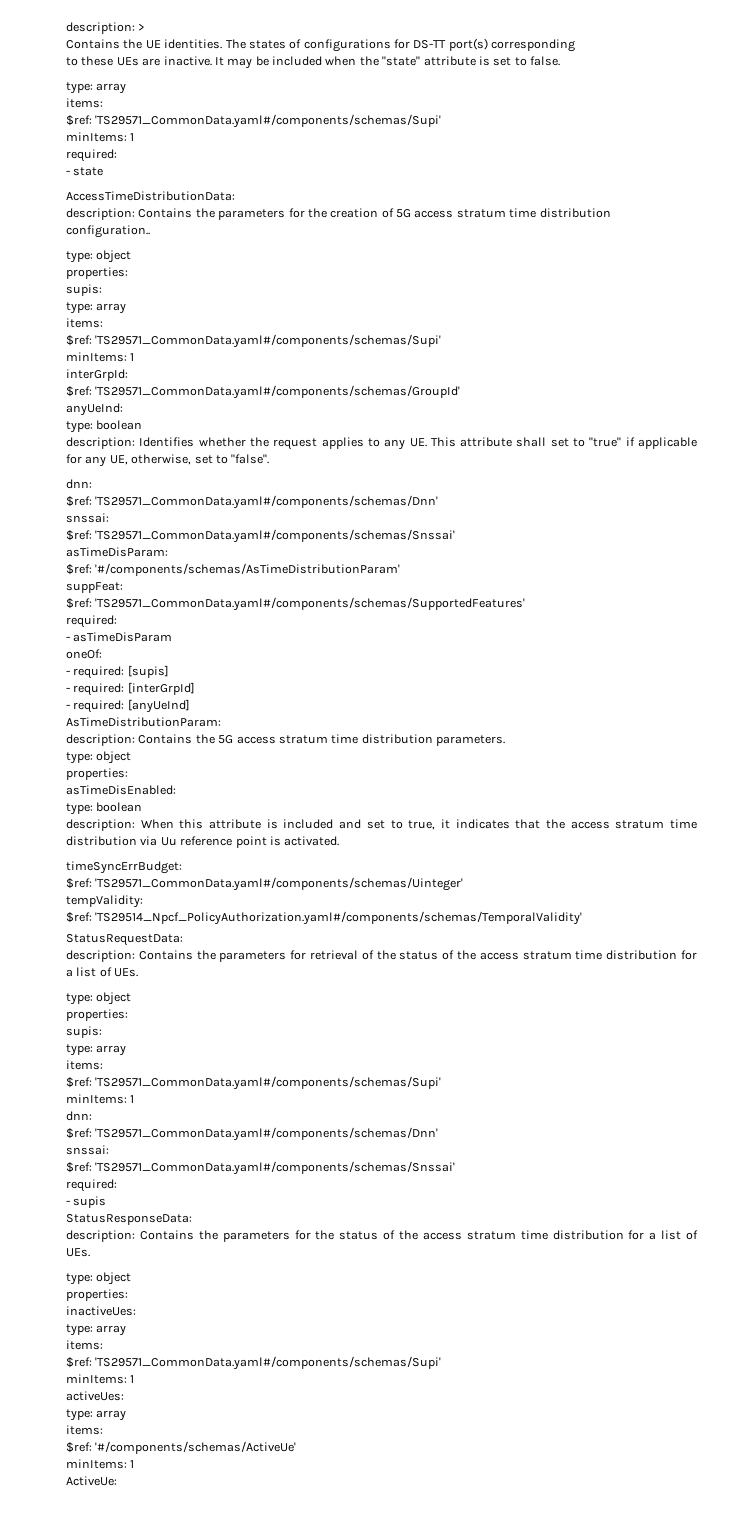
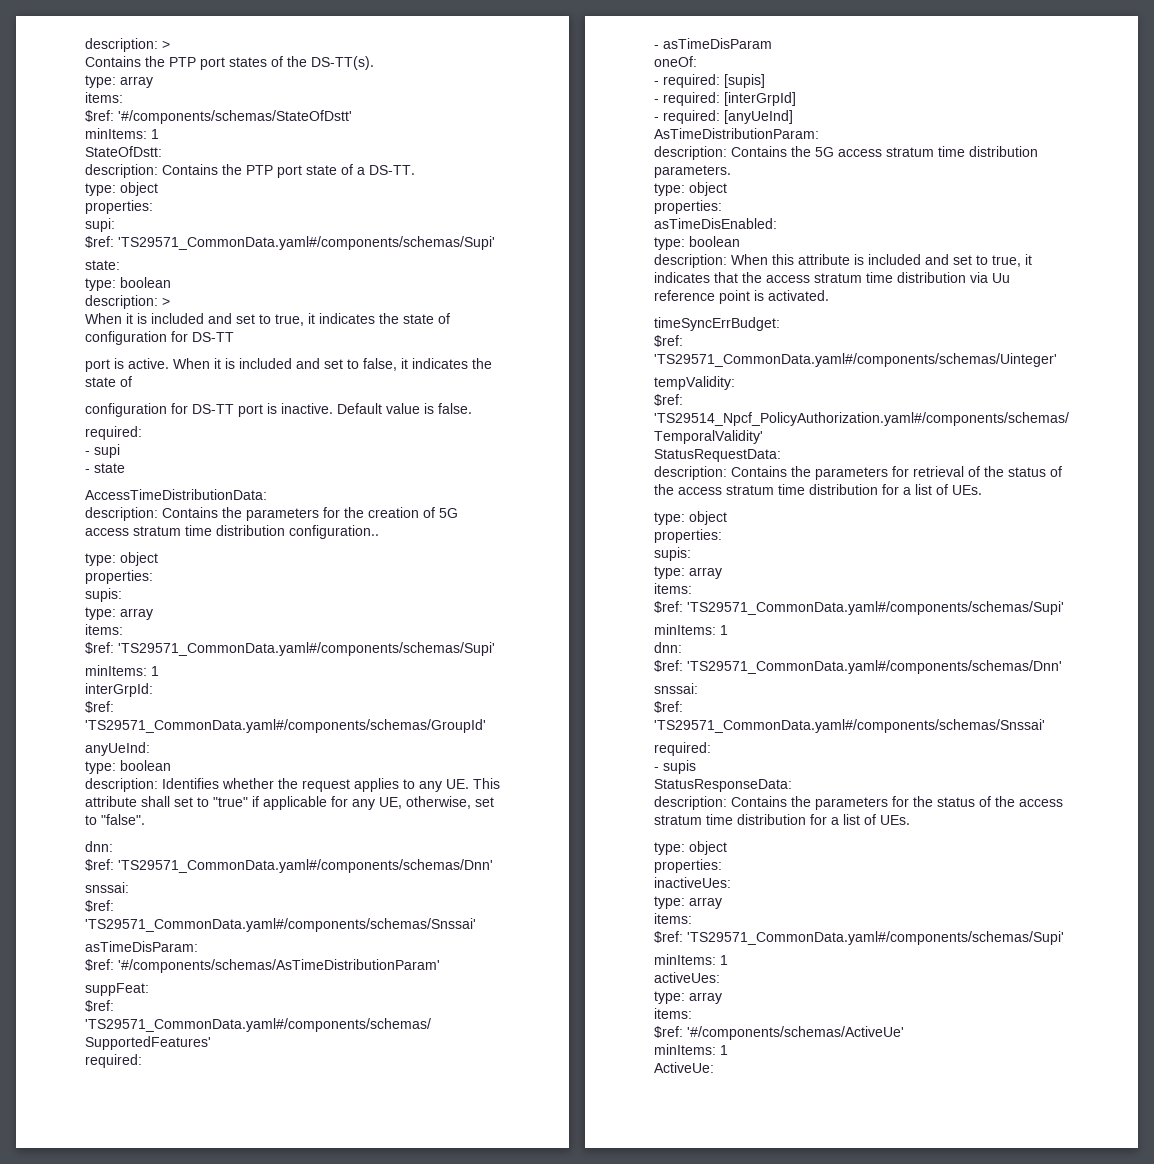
- Contains the UE identities. The states of configurations for DS-TT port(s) corresponding
- to these UEs are inactive. It may be included when the "state" attribute is set to false.
+ Contains the PTP port states of the DS-TT(s).
  type: array
  items:
+ $ref: '#/components/schemas/StateOfDstt'
+ minItems: 1
+ StateOfDstt:
+ description: Contains the PTP port state of a DS-TT.
+ type: object
+ properties:
+ supi:
  $ref: 'TS29571_CommonData.yaml#/components/schemas/Supi'
- minItems: 1
+ state:
+ type: boolean
+ description: >
+ When it is included and set to true, it indicates the state of configuration for DS-TT
+ port is active. When it is included and set to false, it indicates the state of
+ configuration for DS-TT port is inactive. Default value is false.
  required:
+ - supi

